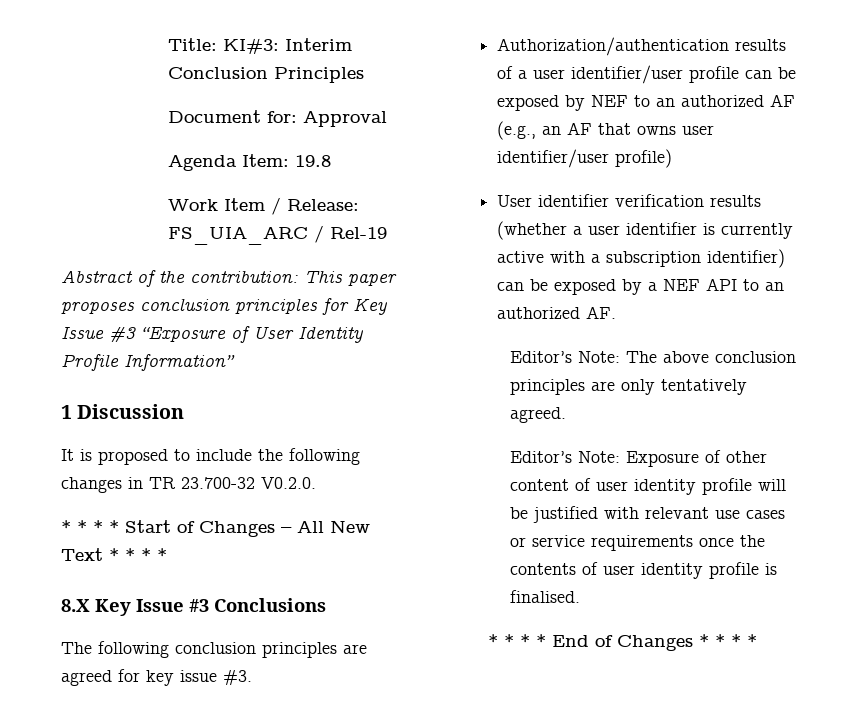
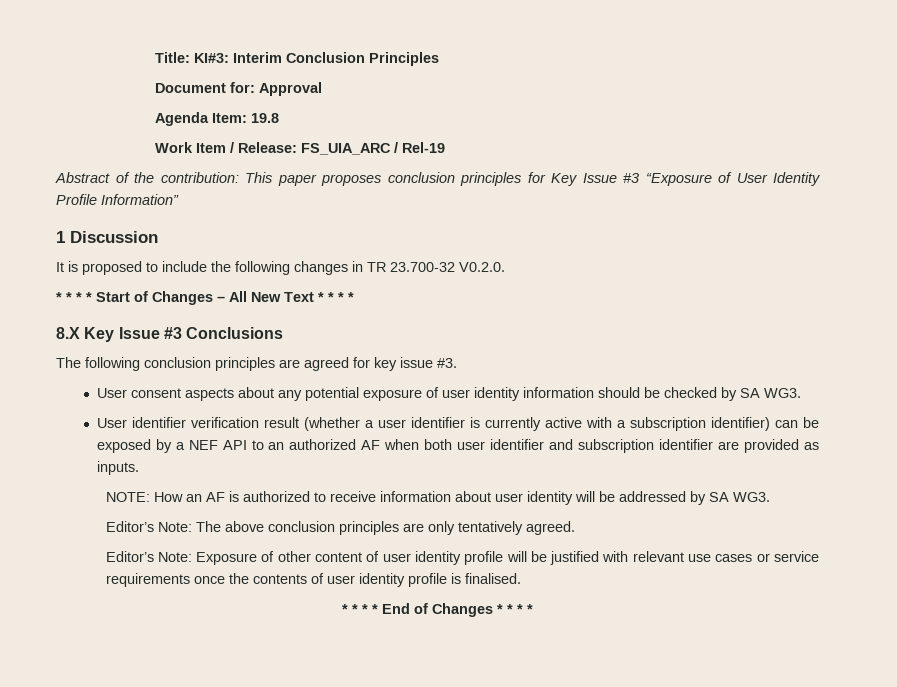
- Authorization/authentication results of a user identifier/user profile can be exposed by NEF to an authorized AF (e.g., an AF that owns user identifier/user profile)
+ User consent aspects about any potential exposure of user identity information should be checked by SA WG3.
- User identifier verification results (whether a user identifier is currently active with a subscription identifier) can be exposed by a NEF API to an authorized AF.
+ User identifier verification result (whether a user identifier is currently active with a subscription identifier) can be exposed by a NEF API to an authorized AF when both user identifier and subscription identifier are provided as inputs.
+ NOTE: How an AF is authorized to receive information about user identity will be addressed by SA WG3.

